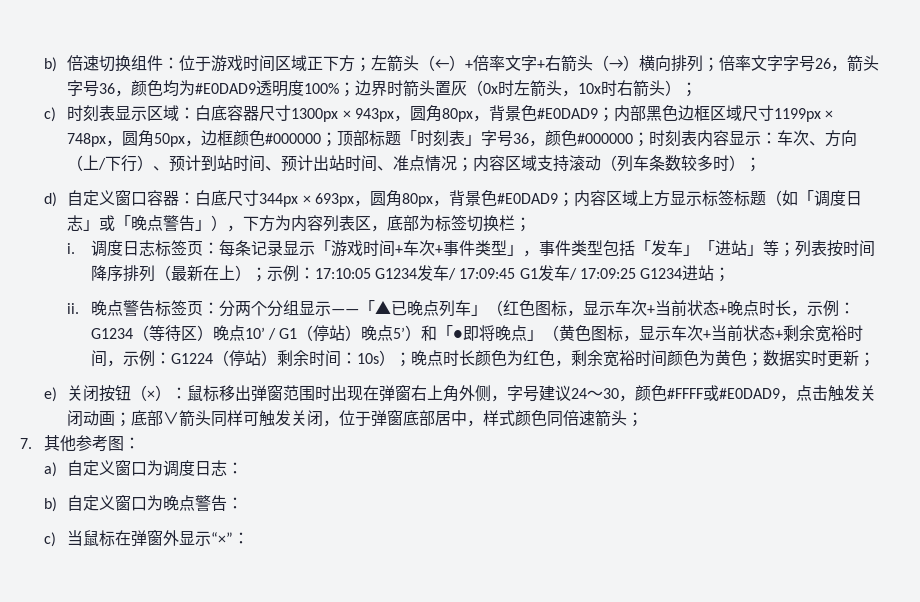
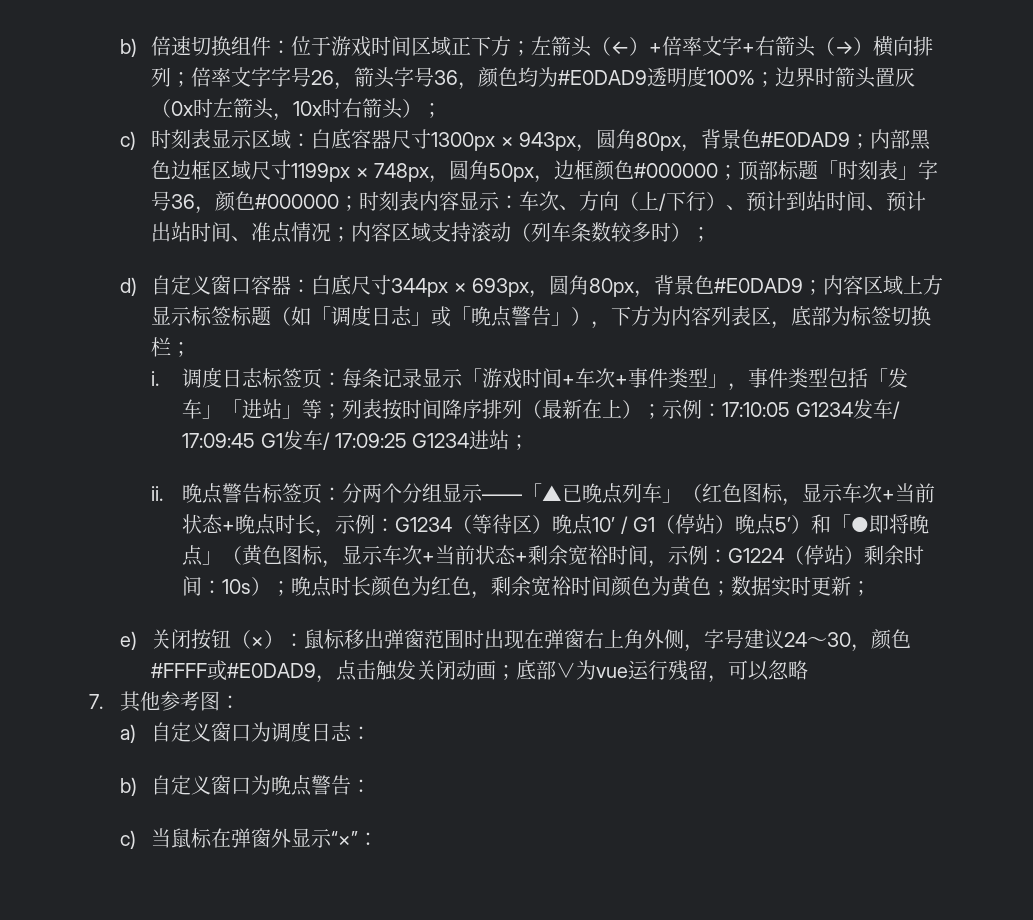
- e)关闭按钮（×）：鼠标移出弹窗范围时出现在弹窗右上角外侧，字号建议24～30，颜色#FFFF或#E0DAD9，点击触发关闭动画；底部∨箭头同样可触发关闭，位于弹窗底部居中，样式颜色同倍速箭头；
+ e)关闭按钮（×）：鼠标移出弹窗范围时出现在弹窗右上角外侧，字号建议24～30，颜色#FFFF或#E0DAD9，点击触发关闭动画；底部∨为vue运行残留，可以忽略

